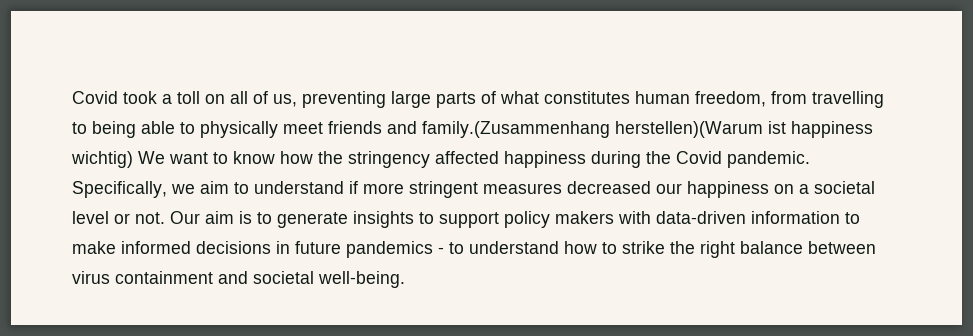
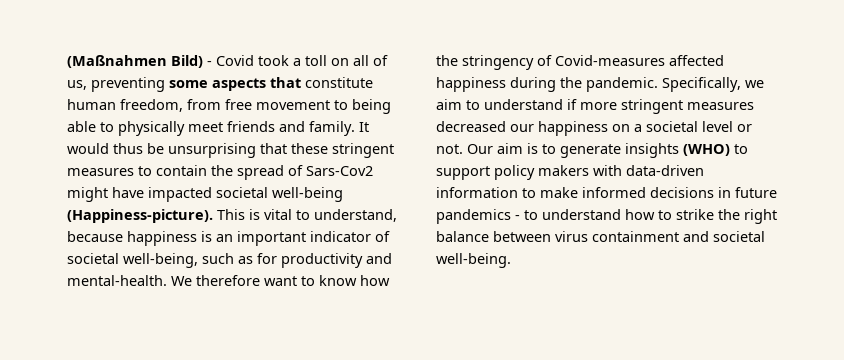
- Covid took a toll on all of us, preventing large parts of what constitutes human freedom, from travelling to being able to physically meet friends and family.(Zusammenhang herstellen)(Warum ist happiness wichtig) We want to know how the stringency affected happiness during the Covid pandemic.
+ (Maßnahmen Bild) - Covid took a toll on all of us, preventing some aspects that constitute human freedom, from free movement to being able to physically meet friends and family. It would thus be unsurprising that these stringent measures to contain the spread of Sars-Cov2 might have impacted societal well-being (Happiness-picture). This is vital to understand, because happiness is an important indicator of societal well-being, such as for productivity and mental-health. We therefore want to know how the stringency of Covid-measures affected happiness during the pandemic.
- Our aim is to generate insights to support policy makers with data-driven information to make informed decisions in future pandemics - to understand how to strike the right balance between virus containment and societal well-being.
+ Our aim is to generate insights (WHO) to support policy makers with data-driven information to make informed decisions in future pandemics - to understand how to strike the right balance between virus containment and societal well-being.

